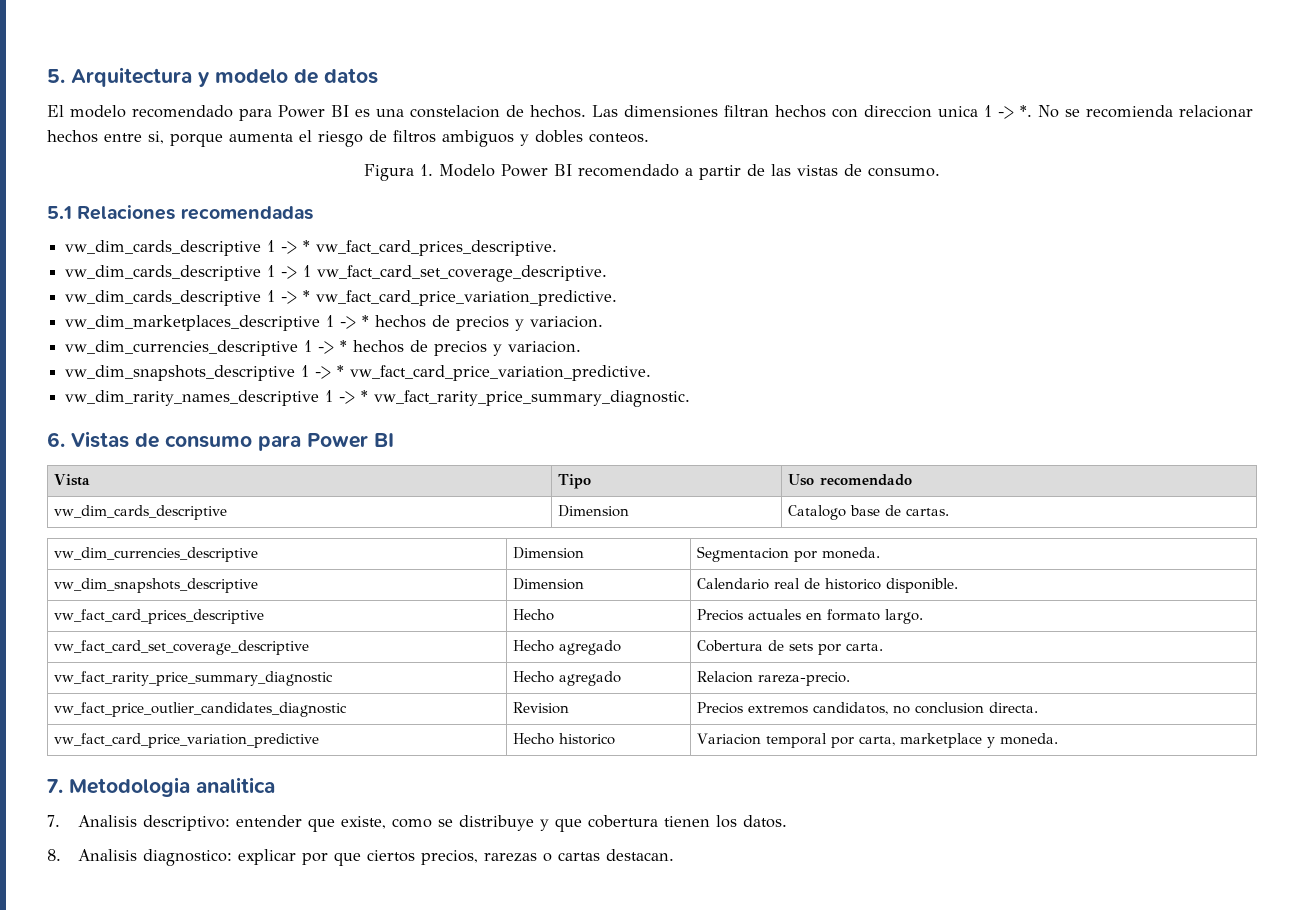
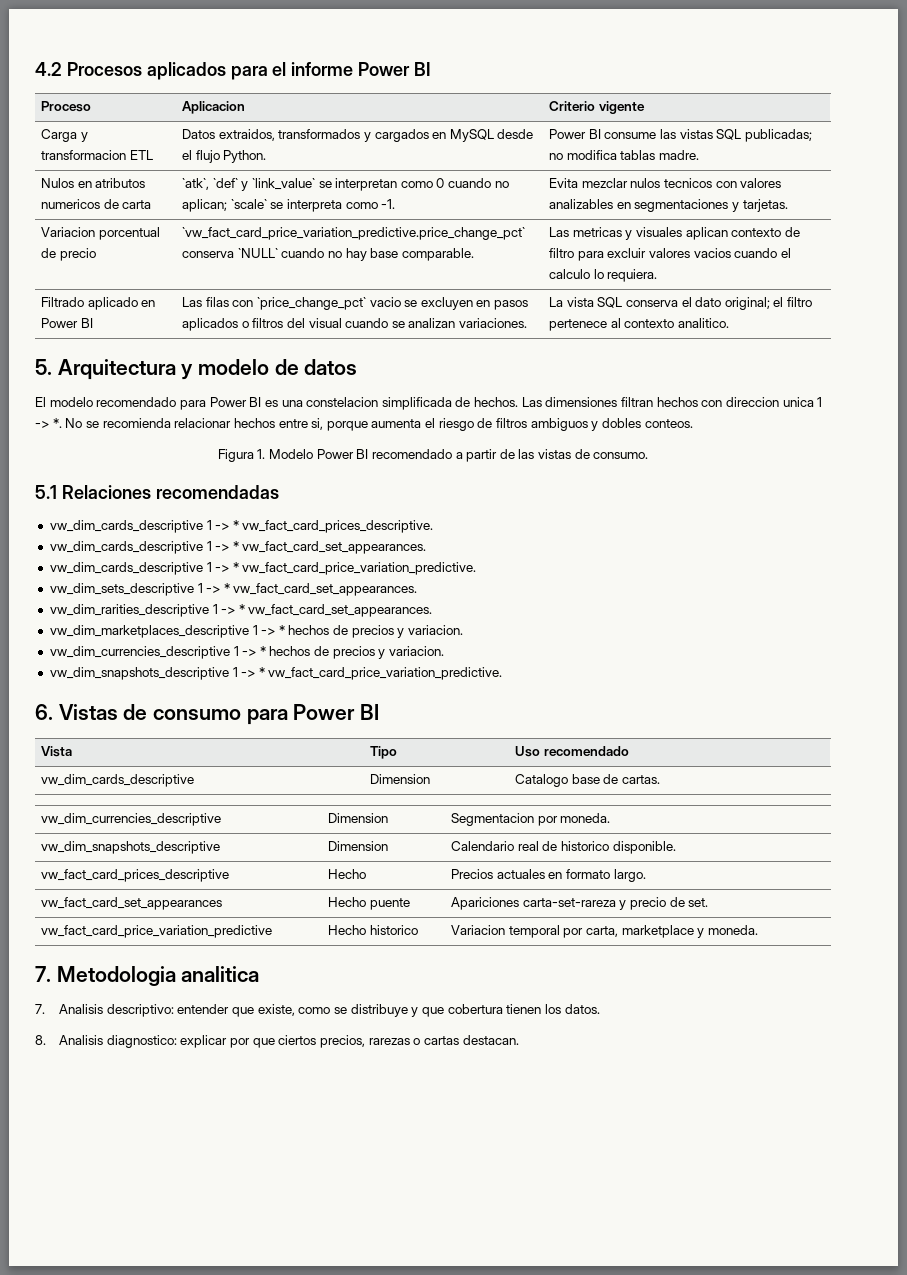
+ 4.2 Procesos aplicados para el informe Power BI
+ Proceso | Aplicacion | Criterio vigente
+ Carga y transformacion ETL | Datos extraidos, transformados y cargados en MySQL desde el flujo Python. | Power BI consume las vistas SQL publicadas; no modifica tablas madre.
+ Nulos en atributos numericos de carta | `atk`, `def` y `link_value` se interpretan como 0 cuando no aplican; `scale` se interpreta como -1. | Evita mezclar nulos tecnicos con valores analizables en segmentaciones y tarjetas.
+ Variacion porcentual de precio | `vw_fact_card_price_variation_predictive.price_change_pct` conserva `NULL` cuando no hay base comparable. | Las metricas y visuales aplican contexto de filtro para excluir valores vacios cuando el calculo lo requiera.
+ Filtrado aplicado en Power BI | Las filas con `price_change_pct` vacio se excluyen en pasos aplicados o filtros del visual cuando se analizan variaciones. | La vista SQL conserva el dato original; el filtro pertenece al contexto analitico.
- El modelo recomendado para Power BI es una constelacion de hechos.
+ El modelo recomendado para Power BI es una constelacion simplificada de hechos.
- vw_dim_cards_descriptive 1 -> 1 vw_fact_card_set_coverage_descriptive.
+ vw_dim_cards_descriptive 1 -> * vw_fact_card_set_appearances.
+ vw_dim_sets_descriptive 1 -> * vw_fact_card_set_appearances.
+ vw_dim_rarities_descriptive 1 -> * vw_fact_card_set_appearances.
- vw_dim_rarity_names_descriptive 1 -> * vw_fact_rarity_price_summary_diagnostic.
- vw_fact_card_set_coverage_descriptive | Hecho agregado | Cobertura de sets por carta.
- vw_fact_rarity_price_summary_diagnostic | Hecho agregado | Relacion rareza-precio.
- vw_fact_price_outlier_candidates_diagnostic | Revision | Precios extremos candidatos, no conclusion directa.
+ vw_fact_card_set_appearances | Hecho puente | Apariciones carta-set-rareza y precio de set.

